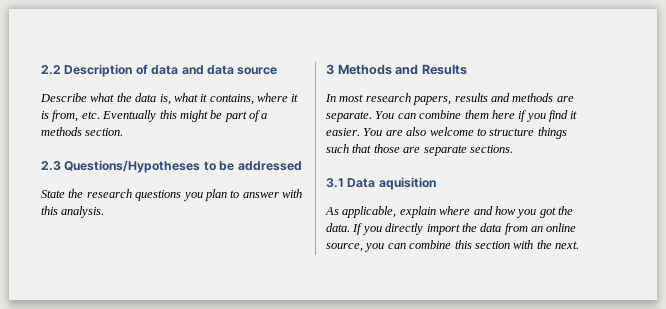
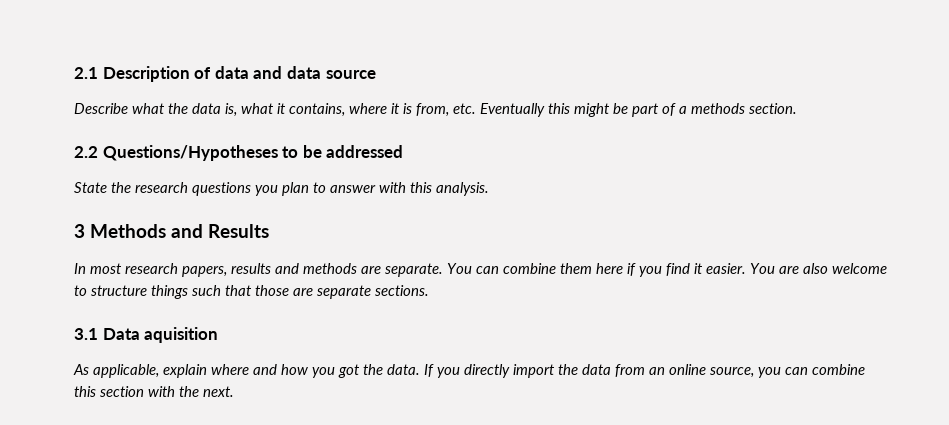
- 2.2 Description of data and data source
+ 2.1 Description of data and data source
- 2.3 Questions/Hypotheses to be addressed
+ 2.2 Questions/Hypotheses to be addressed

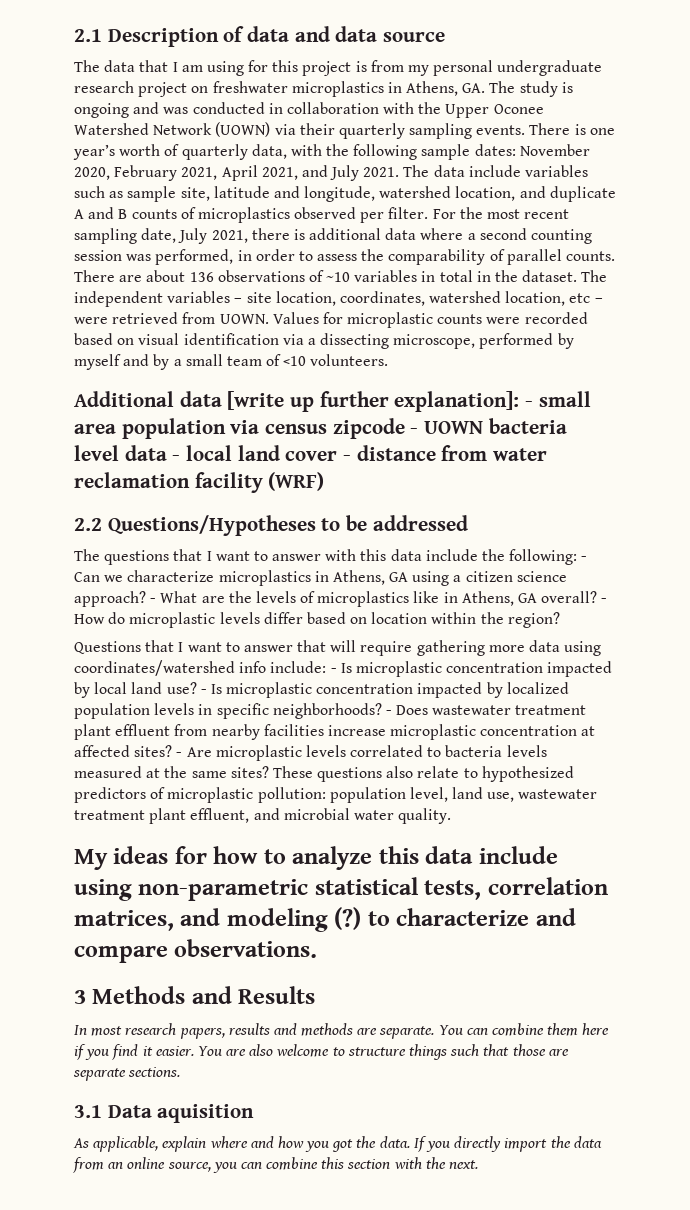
- Describe what the data is, what it contains, where it is from, etc. Eventually this might be part of a methods section.
+ The data that I am using for this project is from my personal undergraduate research project on freshwater microplastics in Athens, GA. The study is ongoing and was conducted in collaboration with the Upper Oconee Watershed Network (UOWN) via their quarterly sampling events. There is one year’s worth of quarterly data, with the following sample dates: November 2020, February 2021, April 2021, and July 2021. The data include variables such as sample site, latitude and longitude, watershed location, and duplicate A and B counts of microplastics observed per filter. For the most recent sampling date, July 2021, there is additional data where a second counting session was performed, in order to assess the comparability of parallel counts. There are about 136 observations of ~10 variables in total in the dataset. The independent variables – site location, coordinates, watershed location, etc – were retrieved from UOWN. Values for microplastic counts were recorded based on visual identification via a dissecting microscope, performed by myself and by a small team of <10 volunteers.
+ Additional data [write up further explanation]: - small area population via census zipcode - UOWN bacteria level data - local land cover - distance from water reclamation facility (WRF)
- State the research questions you plan to answer with this analysis.
+ The questions that I want to answer with this data include the following: - Can we characterize microplastics in Athens, GA using a citizen science approach? - What are the levels of microplastics like in Athens, GA overall? - How do microplastic levels differ based on location within the region?
+ Questions that I want to answer that will require gathering more data using coordinates/watershed info include: - Is microplastic concentration impacted by local land use? - Is microplastic concentration impacted by localized population levels in specific neighborhoods? - Does wastewater treatment plant effluent from nearby facilities increase microplastic concentration at affected sites? - Are microplastic levels correlated to bacteria levels measured at the same sites? These questions also relate to hypothesized predictors of microplastic pollution: population level, land use, wastewater treatment plant effluent, and microbial water quality.
+ My ideas for how to analyze this data include using non-parametric statistical tests, correlation matrices, and modeling (?) to characterize and compare observations.

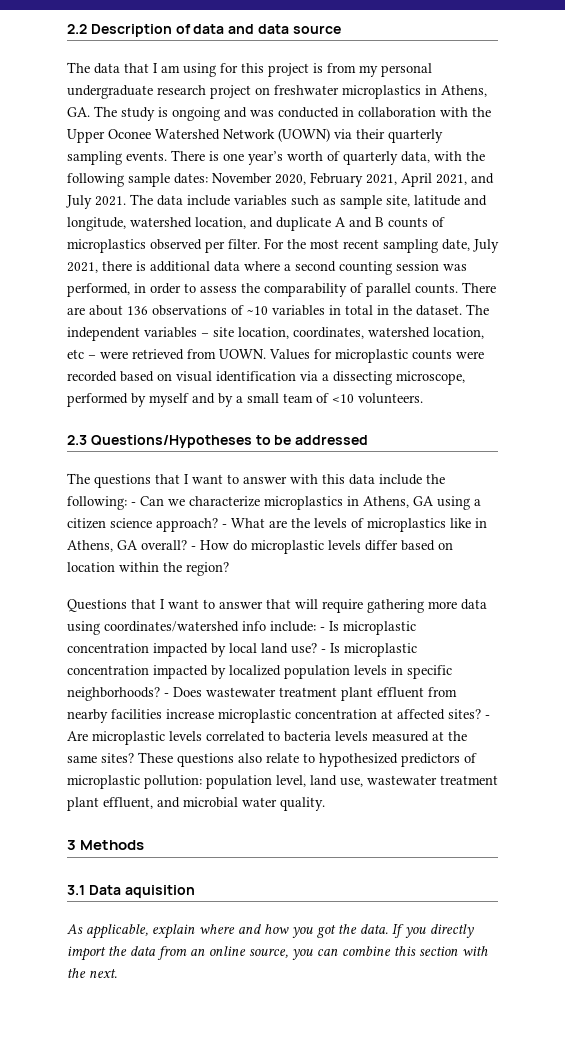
- 2.1 Description of data and data source
+ 2.2 Description of data and data source
- Additional data [write up further explanation]: - small area population via census zipcode - UOWN bacteria level data - local land cover - distance from water reclamation facility (WRF)
- 2.2 Questions/Hypotheses to be addressed
+ 2.3 Questions/Hypotheses to be addressed
- My ideas for how to analyze this data include using non-parametric statistical tests, correlation matrices, and modeling (?) to characterize and compare observations.
- 3 Methods and Results
- In most research papers, results and methods are separate. You can combine them here if you find it easier. You are also welcome to structure things such that those are separate sections.
+ 3 Methods

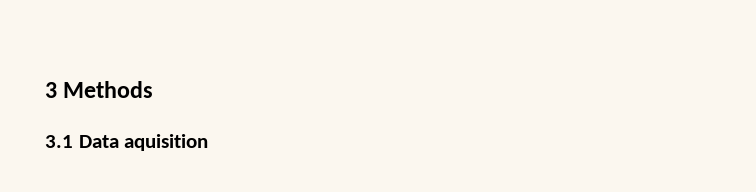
- 2.2 Description of data and data source
- The data that I am using for this project is from my personal undergraduate research project on freshwater microplastics in Athens, GA. The study is ongoing and was conducted in collaboration with the Upper Oconee Watershed Network (UOWN) via their quarterly sampling events. There is one year’s worth of quarterly data, with the following sample dates: November 2020, February 2021, April 2021, and July 2021. The data include variables such as sample site, latitude and longitude, watershed location, and duplicate A and B counts of microplastics observed per filter. For the most recent sampling date, July 2021, there is additional data where a second counting session was performed, in order to assess the comparability of parallel counts. There are about 136 observations of ~10 variables in total in the dataset. The independent variables – site location, coordinates, watershed location, etc – were retrieved from UOWN. Values for microplastic counts were recorded based on visual identification via a dissecting microscope, performed by myself and by a small team of <10 volunteers.
- 2.3 Questions/Hypotheses to be addressed
- The questions that I want to answer with this data include the following: - Can we characterize microplastics in Athens, GA using a citizen science approach? - What are the levels of microplastics like in Athens, GA overall? - How do microplastic levels differ based on location within the region?
- Questions that I want to answer that will require gathering more data using coordinates/watershed info include: - Is microplastic concentration impacted by local land use? - Is microplastic concentration impacted by localized population levels in specific neighborhoods? - Does wastewater treatment plant effluent from nearby facilities increase microplastic concentration at affected sites? - Are microplastic levels correlated to bacteria levels measured at the same sites? These questions also relate to hypothesized predictors of microplastic pollution: population level, land use, wastewater treatment plant effluent, and microbial water quality.
- As applicable, explain where and how you got the data. If you directly import the data from an online source, you can combine this section with the next.

